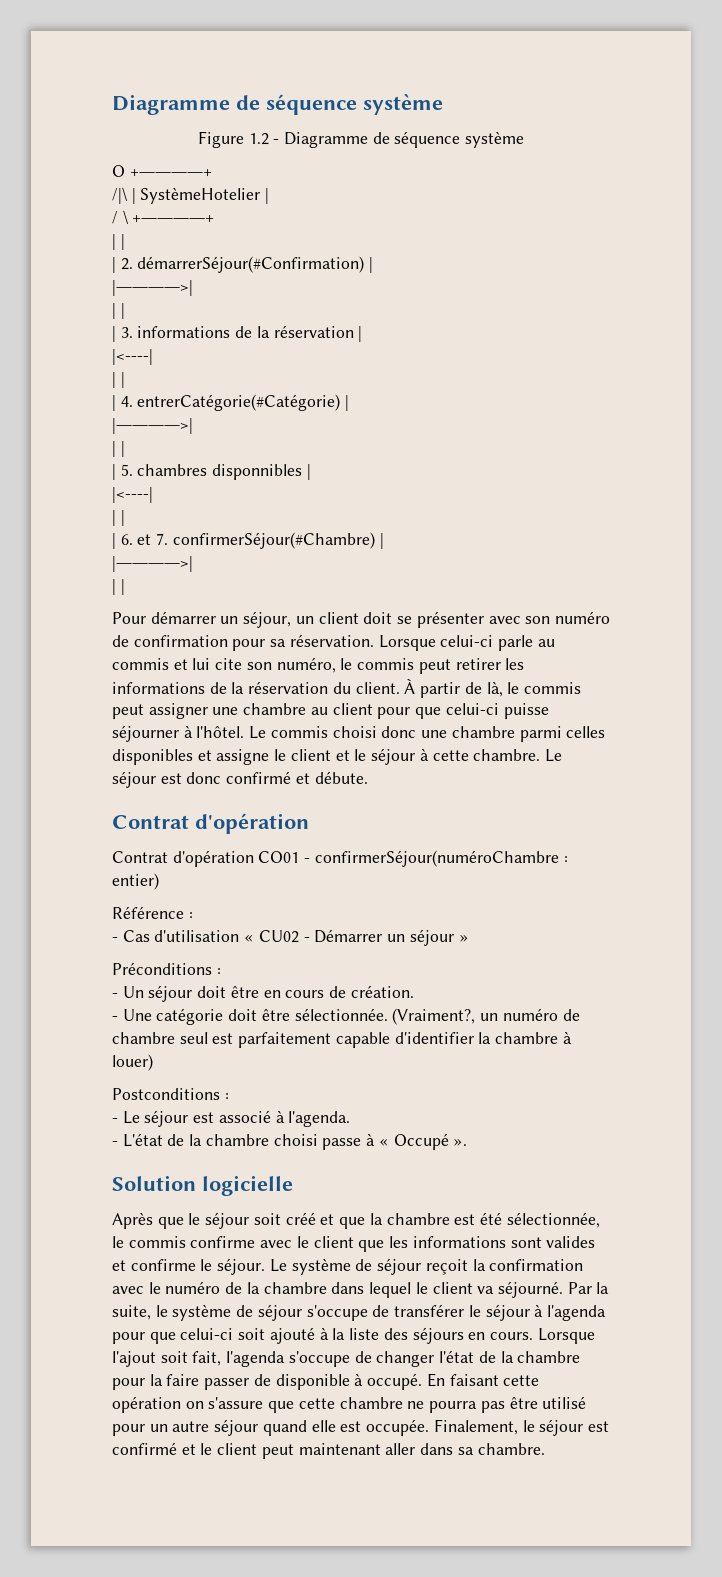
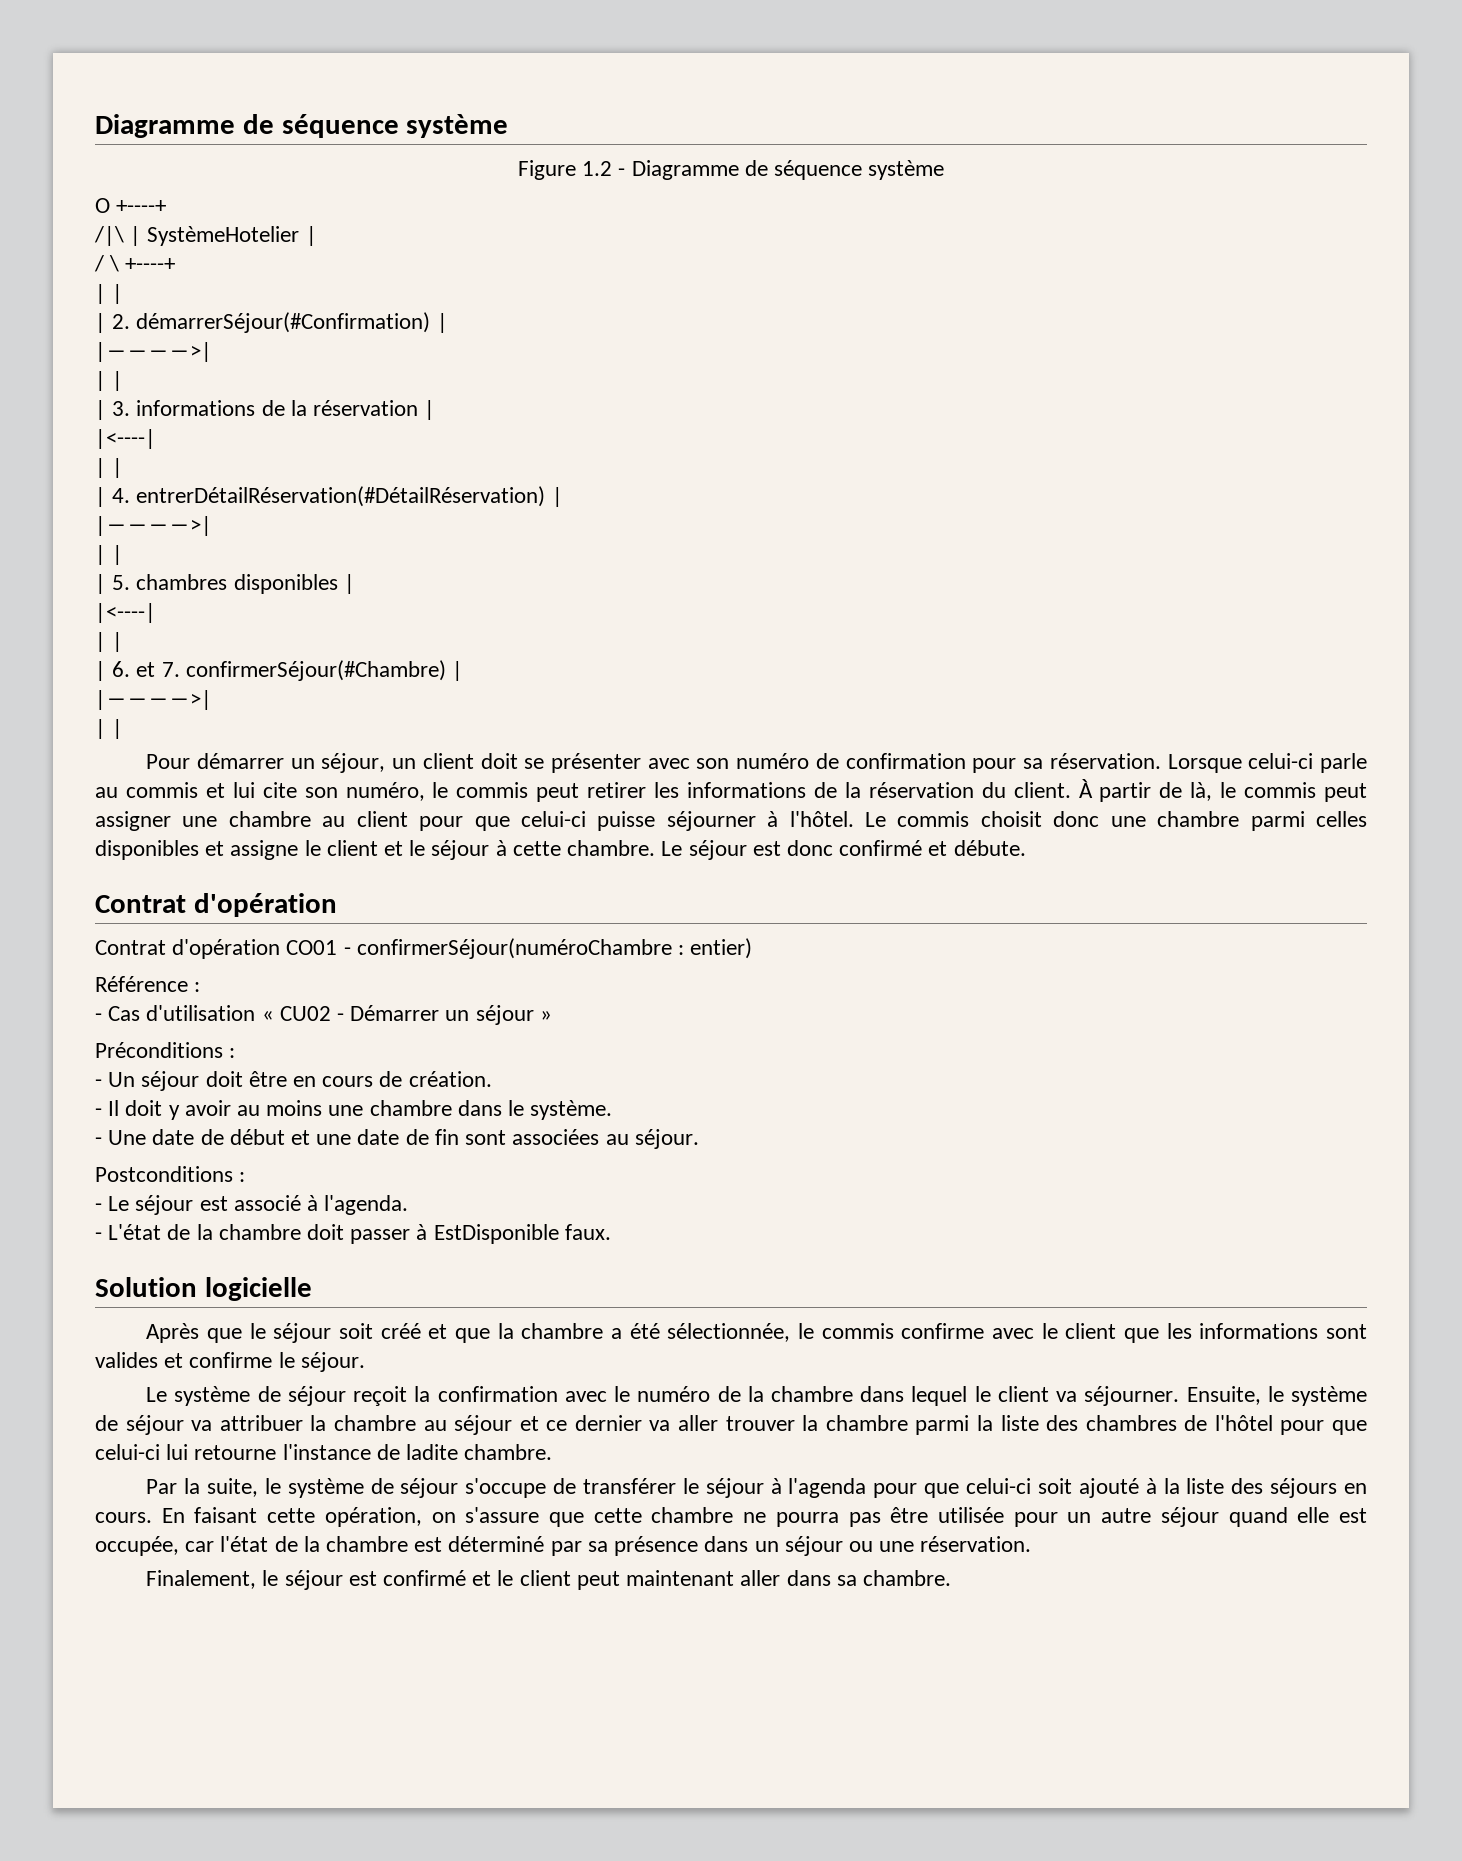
- O +――――+
+ O +----+
- / \ +――――+
+ / \ +----+
- | 4. entrerCatégorie(#Catégorie) |
+ | 4. entrerDétailRéservation(#DétailRéservation) |
- | 5. chambres disponnibles |
+ | 5. chambres disponibles |
- Le commis choisi donc une chambre parmi celles disponibles et assigne le client et le séjour à cette chambre.
+ Le commis choisit donc une chambre parmi celles disponibles et assigne le client et le séjour à cette chambre.
- - Une catégorie doit être sélectionnée. (Vraiment?, un numéro de chambre seul est parfaitement capable d'identifier la chambre à louer)
+ - Il doit y avoir au moins une chambre dans le système.
+ - Une date de début et une date de fin sont associées au séjour.
- - L'état de la chambre choisi passe à « Occupé ».
+ - L'état de la chambre doit passer à EstDisponible faux.
- Après que le séjour soit créé et que la chambre est été sélectionnée, le commis confirme avec le client que les informations sont valides et confirme le séjour. Le système de séjour reçoit la confirmation avec le numéro de la chambre dans lequel le client va séjourné. Par la suite, le système de séjour s'occupe de transférer le séjour à l'agenda pour que celui-ci soit ajouté à la liste des séjours en cours.
+ Après que le séjour soit créé et que la chambre a été sélectionnée, le commis confirme avec le client que les informations sont valides et confirme le séjour.
+ Le système de séjour reçoit la confirmation avec le numéro de la chambre dans lequel le client va séjourner. Ensuite, le système de séjour va attribuer la chambre au séjour et ce dernier va aller trouver la chambre parmi la liste des chambres de l'hôtel pour que celui-ci lui retourne l'instance de ladite chambre.
+ Par la suite, le système de séjour s'occupe de transférer le séjour à l'agenda pour que celui-ci soit ajouté à la liste des séjours en cours.
- Lorsque l'ajout soit fait, l'agenda s'occupe de changer l'état de la chambre pour la faire passer de disponible à occupé.
- En faisant cette opération on s'assure que cette chambre ne pourra pas être utilisé pour un autre séjour quand elle est occupée. Finalement, le séjour est confirmé et le client peut maintenant aller dans sa chambre.
+ En faisant cette opération, on s'assure que cette chambre ne pourra pas être utilisée pour un autre séjour quand elle est occupée, car l'état de la chambre est déterminé par sa présence dans un séjour ou une réservation.
+ Finalement, le séjour est confirmé et le client peut maintenant aller dans sa chambre.

